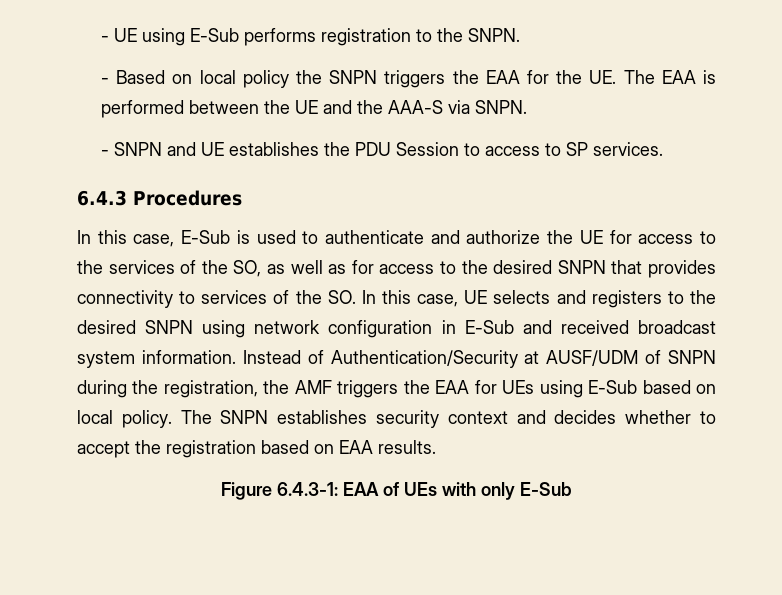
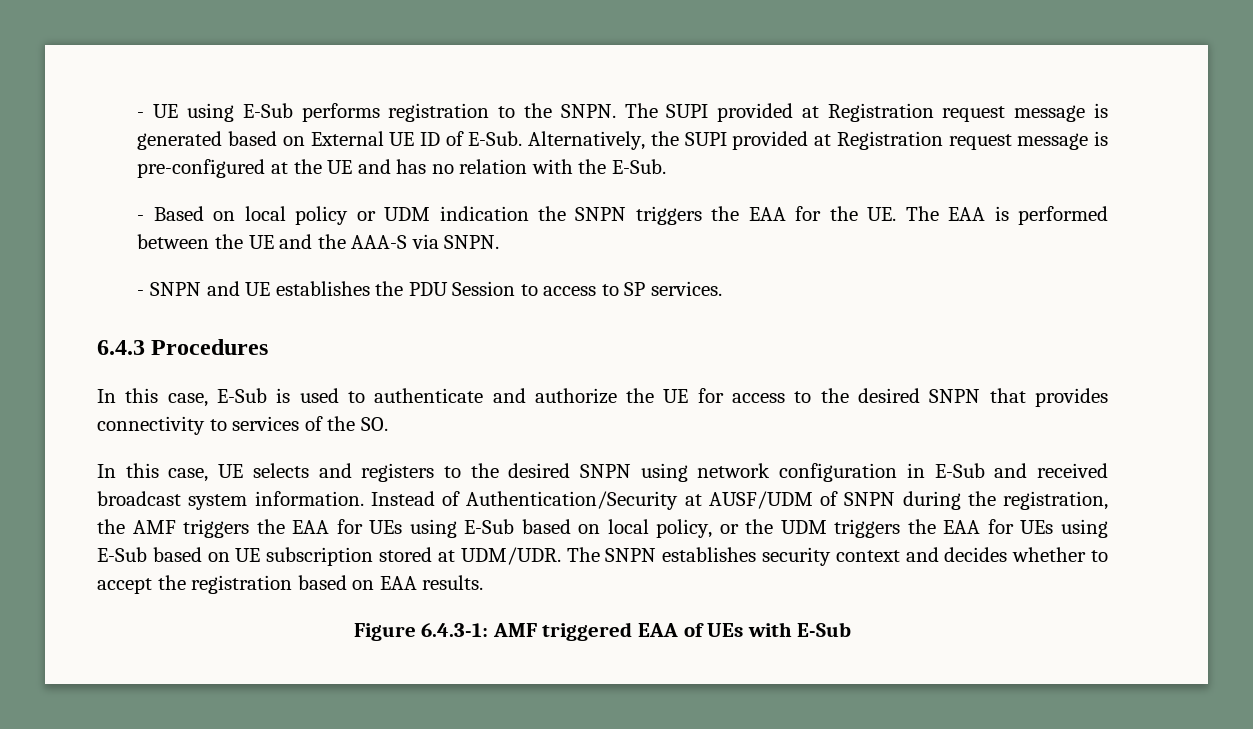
+ The SUPI provided at Registration request message is generated based on External UE ID of E-Sub. Alternatively, the SUPI provided at Registration request message is pre-configured at the UE and has no relation with the E-Sub.
- - Based on local policy the SNPN triggers the EAA for the UE. The EAA is performed between the UE and the AAA-S via SNPN.
+ - Based on local policy or UDM indication the SNPN triggers the EAA for the UE. The EAA is performed between the UE and the AAA-S via SNPN.
- In this case, E-Sub is used to authenticate and authorize the UE for access to the services of the SO, as well as for access to the desired SNPN that provides connectivity to services of the SO. In this case, UE selects and registers to the desired SNPN using network configuration in E-Sub and received broadcast system information.
+ In this case, E-Sub is used to authenticate and authorize the UE for access to the desired SNPN that provides connectivity to services of the SO.
+ In this case, UE selects and registers to the desired SNPN using network configuration in E-Sub and received broadcast system information.
- Instead of Authentication/Security at AUSF/UDM of SNPN during the registration, the AMF triggers the EAA for UEs using E-Sub based on local policy.
+ Instead of Authentication/Security at AUSF/UDM of SNPN during the registration, the AMF triggers the EAA for UEs using E-Sub based on local policy, or the UDM triggers the EAA for UEs using E-Sub based on UE subscription stored at UDM/UDR.
- Figure 6.4.3-1: EAA of UEs with only E-Sub
+ Figure 6.4.3-1: AMF triggered EAA of UEs with E-Sub

